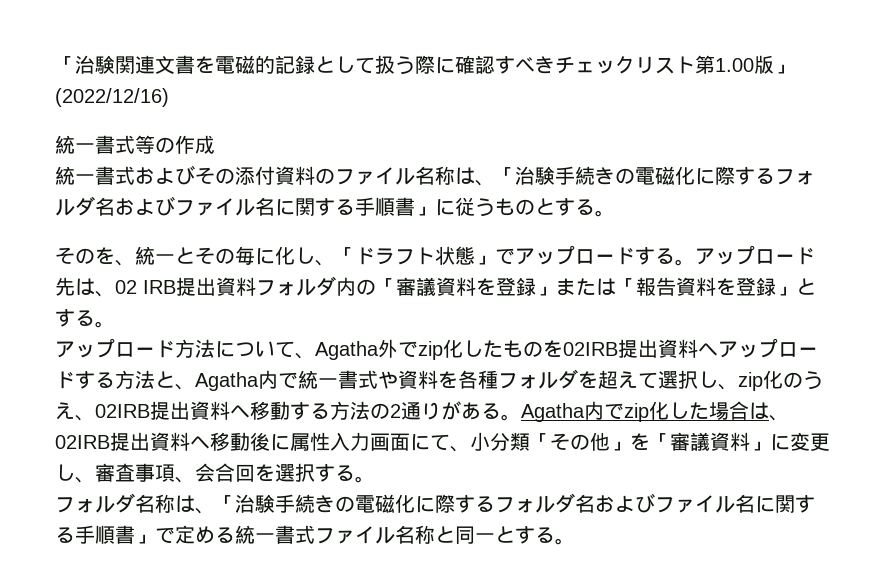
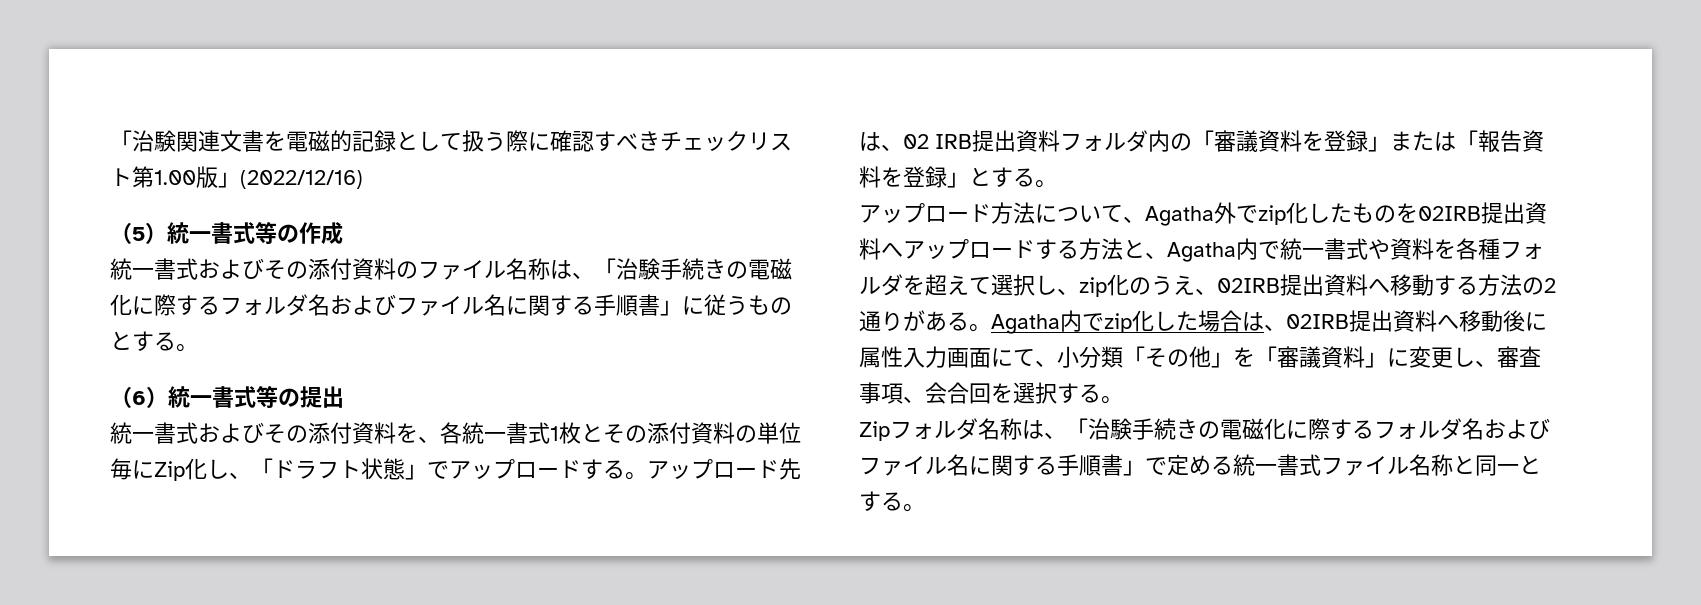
- 統一書式等の作成
+ （5）統一書式等の作成
- そのを、統一とその毎に化し、「ドラフト状態」でアップロードする。
+ （6）統一書式等の提出
+ 統一書式およびその添付資料を、各統一書式1枚とその添付資料の単位毎にZip化し、「ドラフト状態」でアップロードする。
- フォルダ名称は、「治験手続きの電磁化に際するフォルダ名およびファイル名に関する手順書」で定める統一書式ファイル名称と同一とする。
+ Zipフォルダ名称は、「治験手続きの電磁化に際するフォルダ名およびファイル名に関する手順書」で定める統一書式ファイル名称と同一とする。

